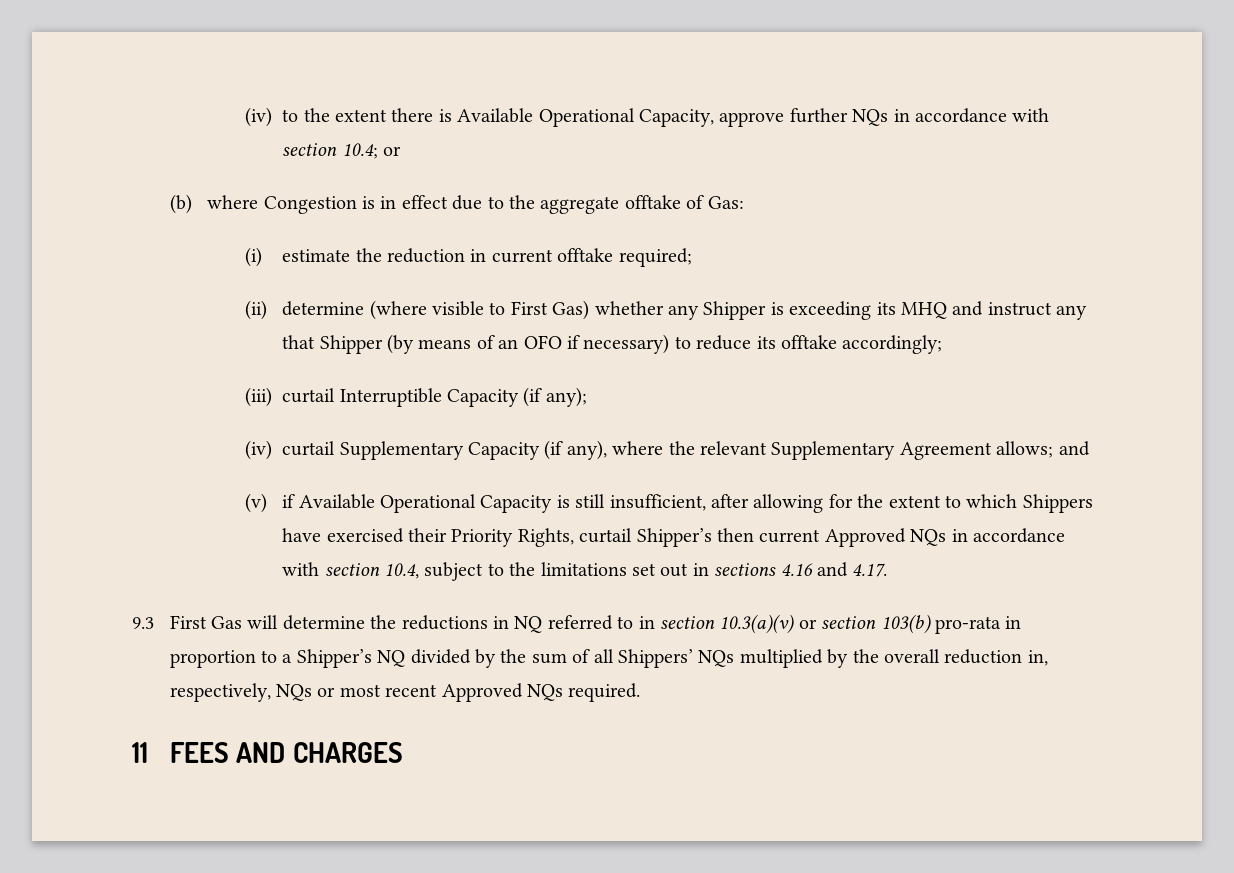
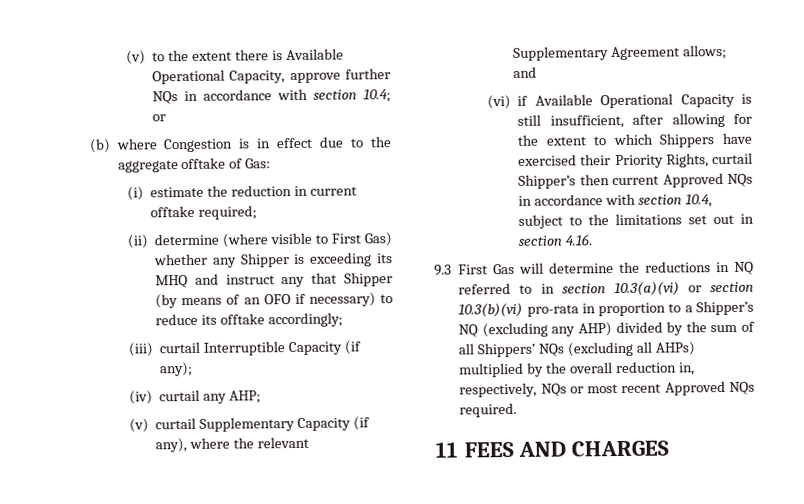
- (iv) to the extent there is Available Operational Capacity, approve further NQs in accordance with section 10.4; or
+ (v) to the extent there is Available Operational Capacity, approve further NQs in accordance with section 10.4; or
- (iv) curtail Supplementary Capacity (if any), where the relevant Supplementary Agreement allows; and
+ (iv) curtail any AHP;
+ (v) curtail Supplementary Capacity (if any), where the relevant Supplementary Agreement allows; and
- (v) if Available Operational Capacity is still insufficient, after allowing for the extent to which Shippers have exercised their Priority Rights, curtail Shipper’s then current Approved NQs in accordance with section 10.4, subject to the limitations set out in sections 4.16 and 4.17.
+ (vi) if Available Operational Capacity is still insufficient, after allowing for the extent to which Shippers have exercised their Priority Rights, curtail Shipper’s then current Approved NQs in accordance with section 10.4, subject to the limitations set out in section 4.16.
- 9.3 First Gas will determine the reductions in NQ referred to in section 10.3(a)(v) or section 103(b) pro-rata in proportion to a Shipper’s NQ divided by the sum of all Shippers’ NQs multiplied by the overall reduction in, respectively, NQs or most recent Approved NQs required.
+ 9.3 First Gas will determine the reductions in NQ referred to in section 10.3(a)(vi) or section 10.3(b)(vi) pro-rata in proportion to a Shipper’s NQ (excluding any AHP) divided by the sum of all Shippers’ NQs (excluding all AHPs) multiplied by the overall reduction in, respectively, NQs or most recent Approved NQs required.

